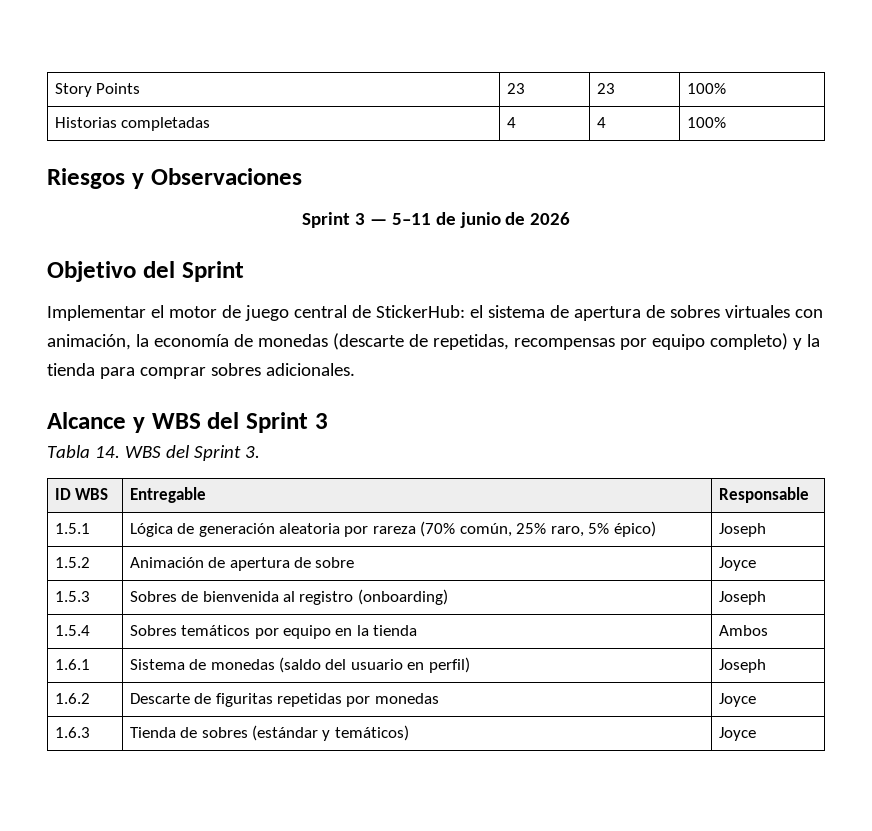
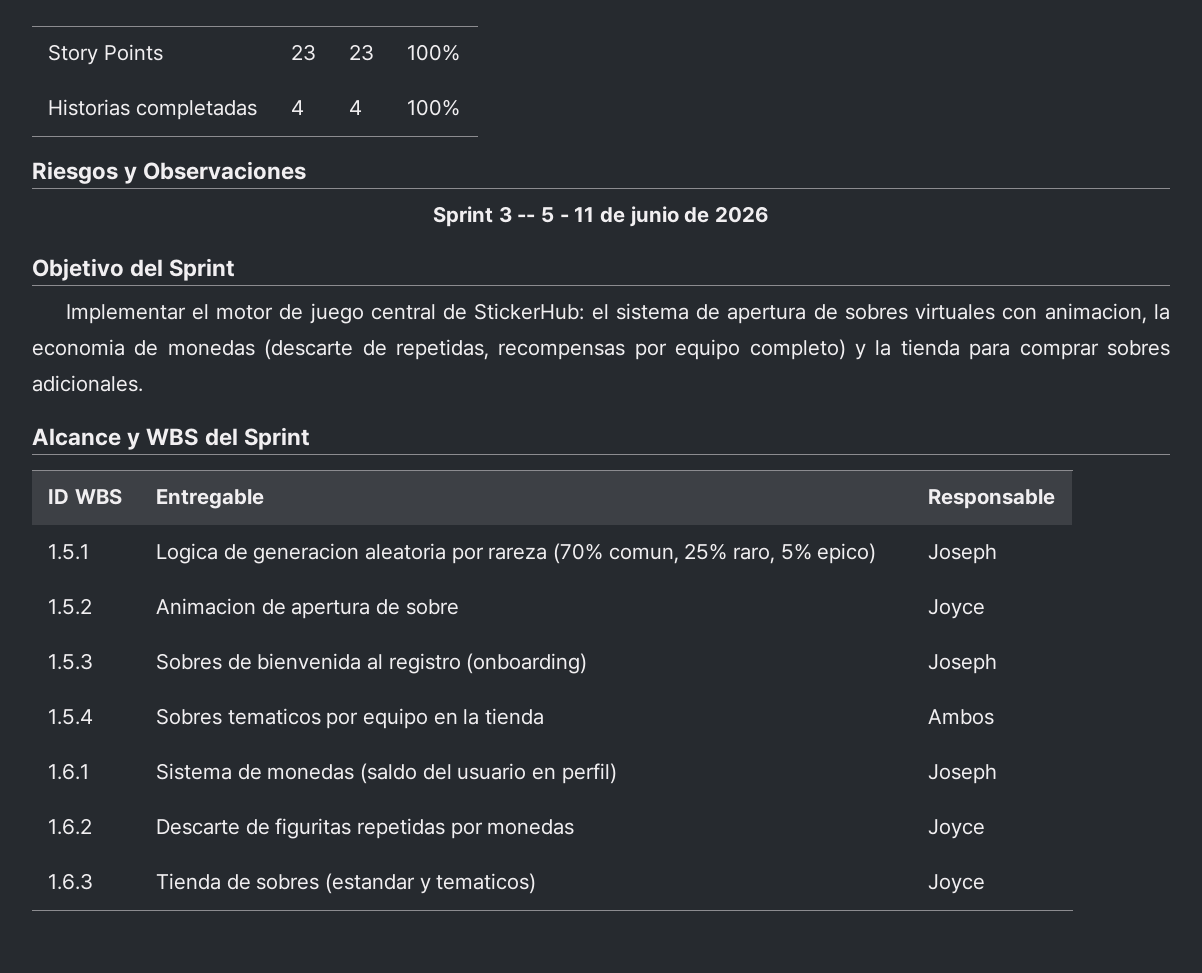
- Sprint 3 — 5–11 de junio de 2026
+ Sprint 3 -- 5 - 11 de junio de 2026
- Implementar el motor de juego central de StickerHub: el sistema de apertura de sobres virtuales con animación, la economía de monedas (descarte de repetidas, recompensas por equipo completo) y la tienda para comprar sobres adicionales.
+ Implementar el motor de juego central de StickerHub: el sistema de apertura de sobres virtuales con animacion, la economia de monedas (descarte de repetidas, recompensas por equipo completo) y la tienda para comprar sobres adicionales.
- Alcance y WBS del Sprint 3
- Tabla 14. WBS del Sprint 3.
+ Alcance y WBS del Sprint
- 1.5.1 | Lógica de generación aleatoria por rareza (70% común, 25% raro, 5% épico) | Joseph
+ 1.5.1 | Logica de generacion aleatoria por rareza (70% comun, 25% raro, 5% epico) | Joseph
- 1.5.2 | Animación de apertura de sobre | Joyce
+ 1.5.2 | Animacion de apertura de sobre | Joyce
- 1.5.4 | Sobres temáticos por equipo en la tienda | Ambos
+ 1.5.4 | Sobres tematicos por equipo en la tienda | Ambos
- 1.6.3 | Tienda de sobres (estándar y temáticos) | Joyce
+ 1.6.3 | Tienda de sobres (estandar y tematicos) | Joyce

